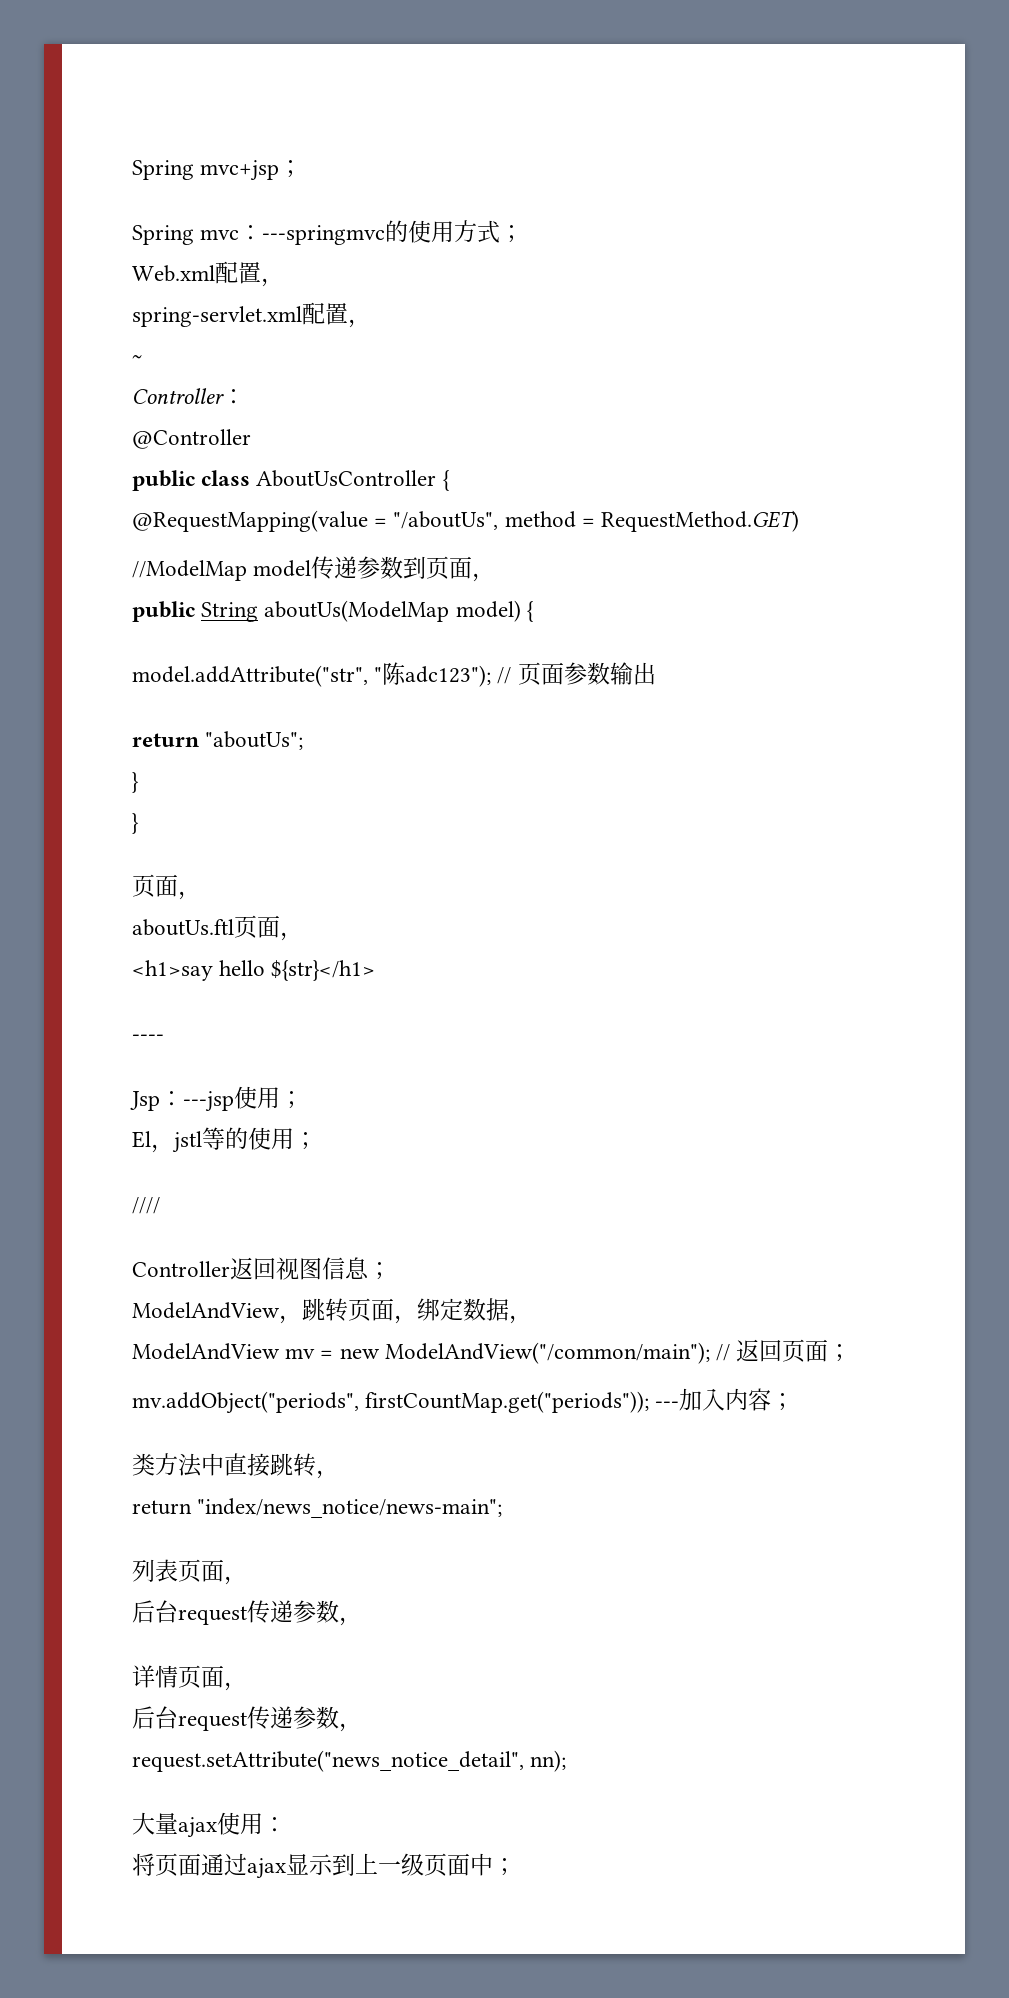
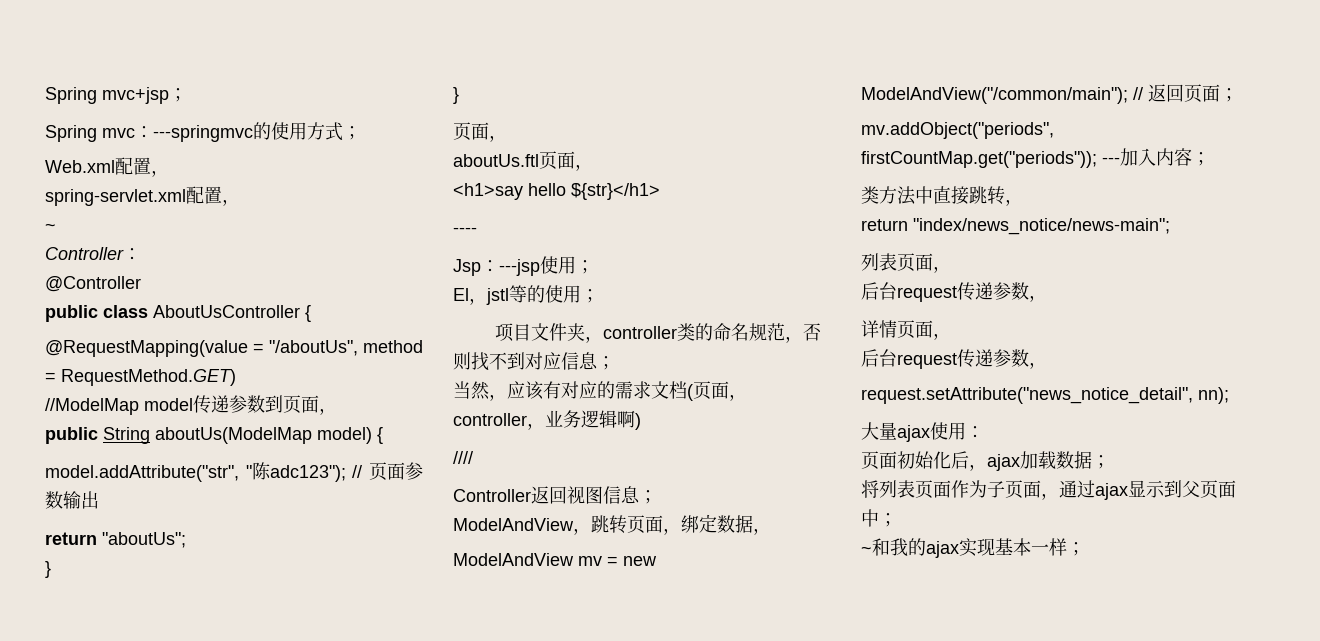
+ 项目文件夹，controller类的命名规范，否则找不到对应信息；
+ 当然，应该有对应的需求文档(页面，controller，业务逻辑啊)
- 将页面通过ajax显示到上一级页面中；
+ 页面初始化后，ajax加载数据；
+ 将列表页面作为子页面，通过ajax显示到父页面中；
+ ~和我的ajax实现基本一样；

